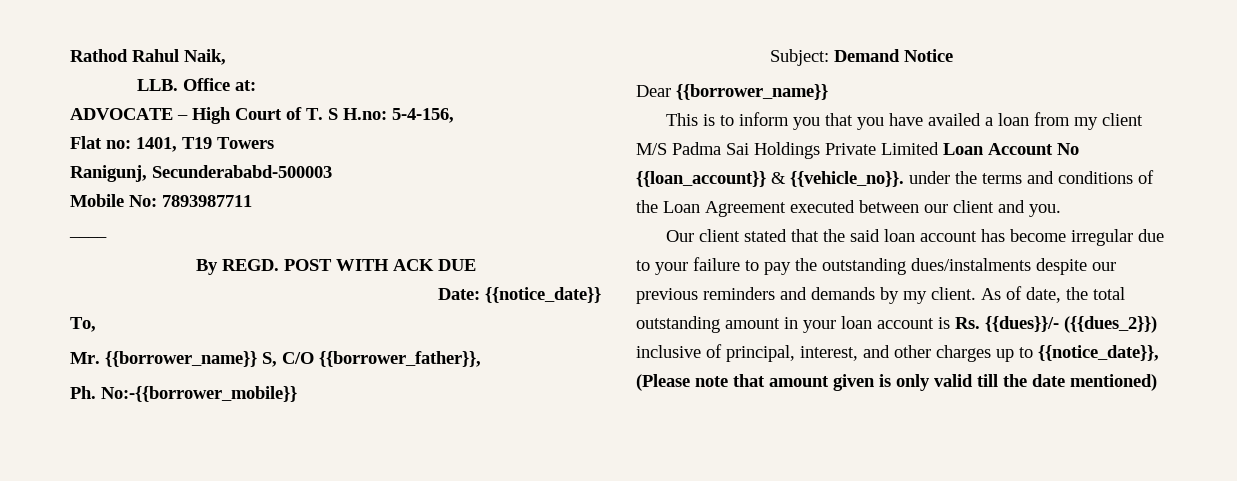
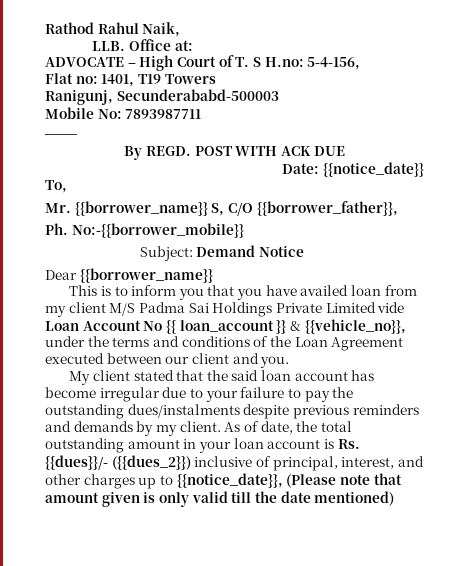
- This is to inform you that you have availed a loan from my client M/S Padma Sai Holdings Private Limited Loan Account No {{loan_account}} & {{vehicle_no}}. under the terms and conditions of the Loan Agreement executed between our client and you.
+ This is to inform you that you have availed loan from my client M/S Padma Sai Holdings Private Limited vide Loan Account No {{ loan_account }} & {{vehicle_no}}, under the terms and conditions of the Loan Agreement executed between our client and you.
- Our client stated that the said loan account has become irregular due to your failure to pay the outstanding dues/instalments despite our previous reminders and demands by my client.
+ My client stated that the said loan account has become irregular due to your failure to pay the outstanding dues/instalments despite previous reminders and demands by my client.

